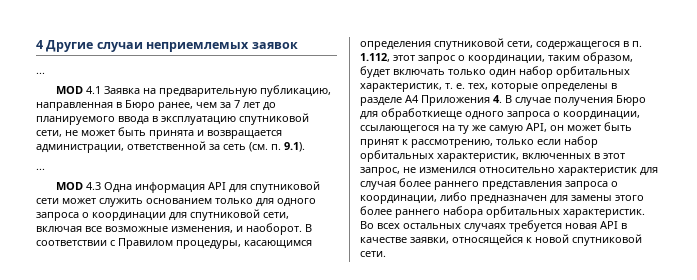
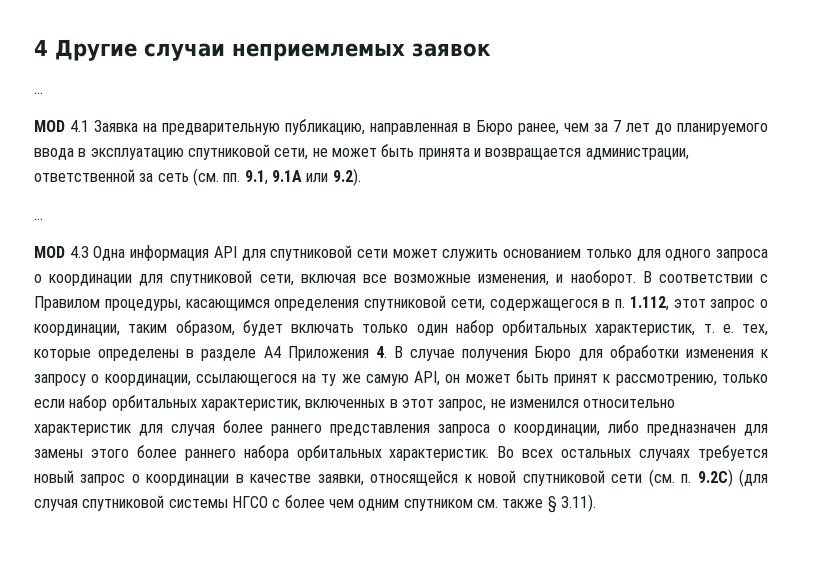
- MOD 4.1 Заявка на предварительную публикацию, направленная в Бюро ранее, чем за 7 лет до планируемого ввода в эксплуатацию спутниковой сети, не может быть принята и возвращается администрации, ответственной за сеть (см. п. 9.1).
+ MOD 4.1 Заявка на предварительную публикацию, направленная в Бюро ранее, чем за 7 лет до планируемого ввода в эксплуатацию спутниковой сети, не может быть принята и возвращается администрации, ответственной за сеть (см. пп. 9.1, 9.1А или 9.2).
- В соответствии с Правилом процедуры, касающимся определения спутниковой сети, содержащегося в п. 1.112, этот запрос о координации, таким образом, будет включать только один набор орбитальных характеристик, т. е. тех, которые определены в разделе A4 Приложения 4. В случае получения Бюро для обработкиеще одного запроса о координации, ссылающегося на ту же самую API, он может быть принят к рассмотрению, только если набор орбитальных характеристик, включенных в этот запрос, не изменился относительно характеристик для случая более раннего представления запроса о координации, либо предназначен для замены этого более раннего набора орбитальных характеристик.
+ В соответствии с Правилом процедуры, касающимся определения спутниковой сети, содержащегося в п. 1.112, этот запрос о координации, таким образом, будет включать только один набор орбитальных характеристик, т. е. тех, которые определены в разделе A4 Приложения 4. В случае получения Бюро для обработки изменения к запросу о координации, ссылающегося на ту же самую API, он может быть принят к рассмотрению, только если набор орбитальных характеристик, включенных в этот запрос, не изменился относительно характеристик для случая более раннего представления запроса о координации, либо предназначен для замены этого более раннего набора орбитальных характеристик.
- Во всех остальных случаях требуется новая API в качестве заявки, относящейся к новой спутниковой сети.
+ Во всех остальных случаях требуется новый запрос о координации в качестве заявки, относящейся к новой спутниковой сети (см. п. 9.2С) (для случая спутниковой системы НГСО с более чем одним спутником см. также § 3.11).

